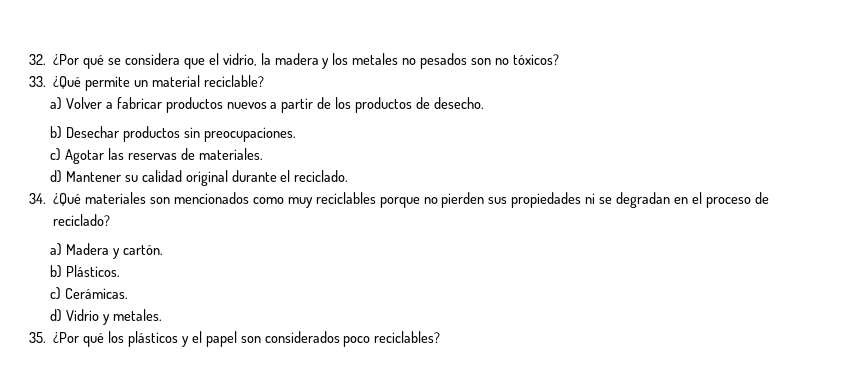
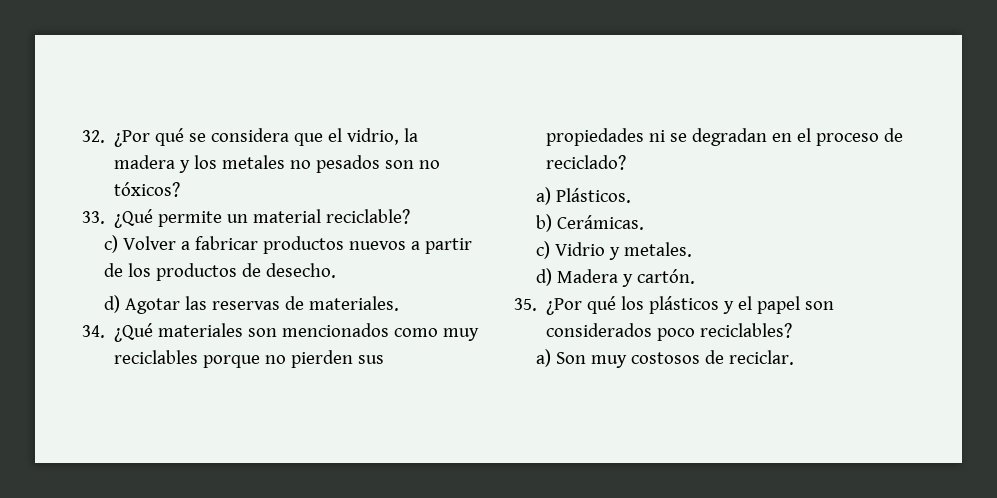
- a) Volver a fabricar productos nuevos a partir de los productos de desecho.
+ c) Volver a fabricar productos nuevos a partir de los productos de desecho.
- b) Desechar productos sin preocupaciones.
- c) Agotar las reservas de materiales.
+ d) Agotar las reservas de materiales.
- d) Mantener su calidad original durante el reciclado.
- a) Madera y cartón.
- b) Plásticos.
- c) Cerámicas.
- d) Vidrio y metales.
+ a) Plásticos.
+ b) Cerámicas.
+ c) Vidrio y metales.
+ d) Madera y cartón.
+ a) Son muy costosos de reciclar.

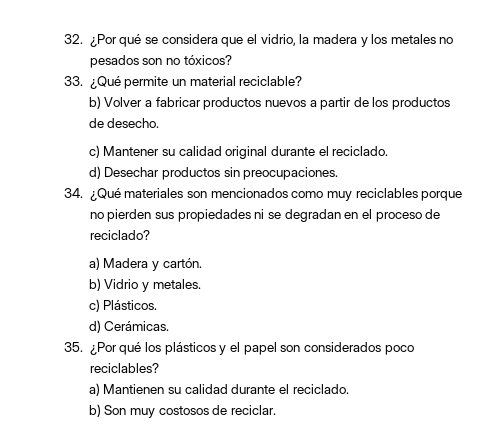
- c) Volver a fabricar productos nuevos a partir de los productos de desecho.
+ b) Volver a fabricar productos nuevos a partir de los productos de desecho.
- d) Agotar las reservas de materiales.
+ c) Mantener su calidad original durante el reciclado.
+ d) Desechar productos sin preocupaciones.
- a) Plásticos.
- b) Cerámicas.
- c) Vidrio y metales.
+ a) Madera y cartón.
+ b) Vidrio y metales.
- d) Madera y cartón.
+ c) Plásticos.
+ d) Cerámicas.
- a) Son muy costosos de reciclar.
+ a) Mantienen su calidad durante el reciclado.
+ b) Son muy costosos de reciclar.

